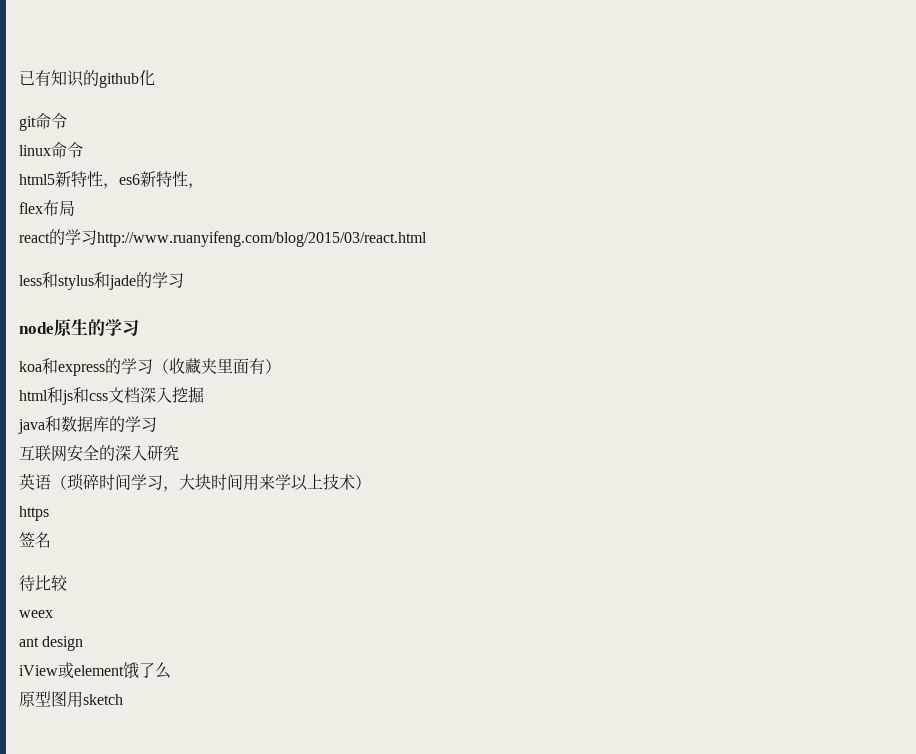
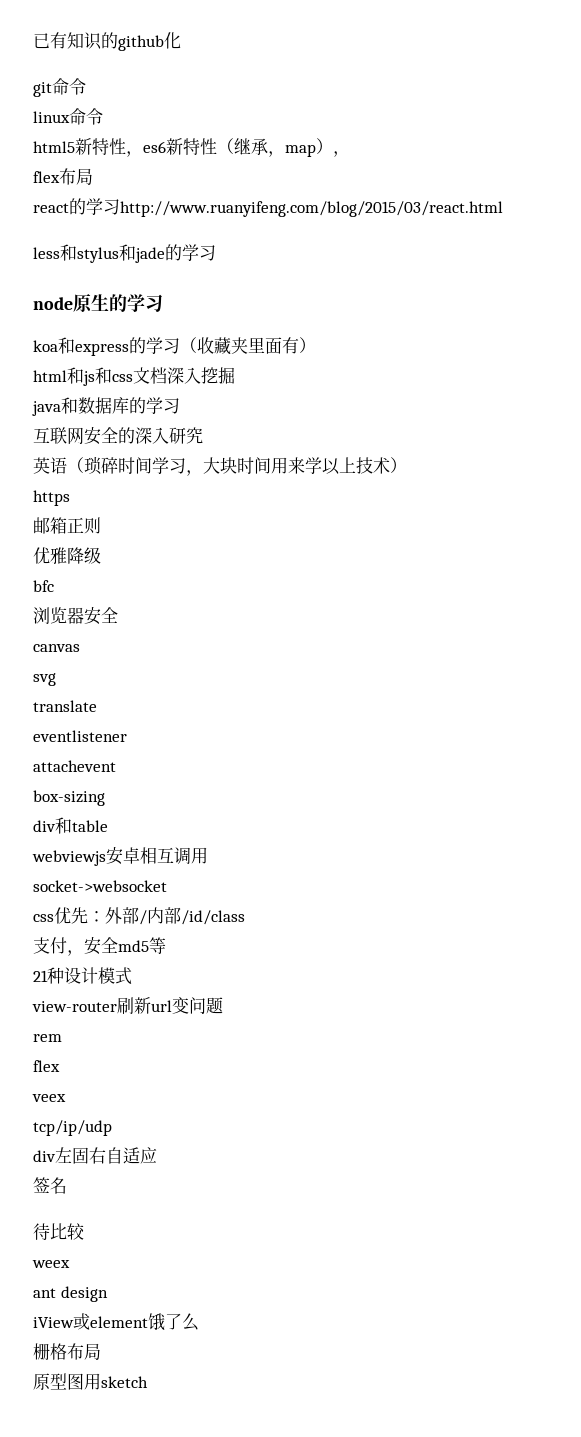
- html5新特性，es6新特性，
+ html5新特性，es6新特性（继承，map），
+ 邮箱正则
+ 优雅降级
+ bfc
+ 浏览器安全
+ canvas
+ svg
+ translate
+ eventlistener
+ attachevent
+ box-sizing
+ div和table
+ webviewjs安卓相互调用
+ socket->websocket
+ css优先：外部/内部/id/class
+ 支付，安全md5等
+ 21种设计模式
+ view-router刷新url变问题
+ rem
+ flex
+ veex
+ tcp/ip/udp
+ div左固右自适应
+ 栅格布局

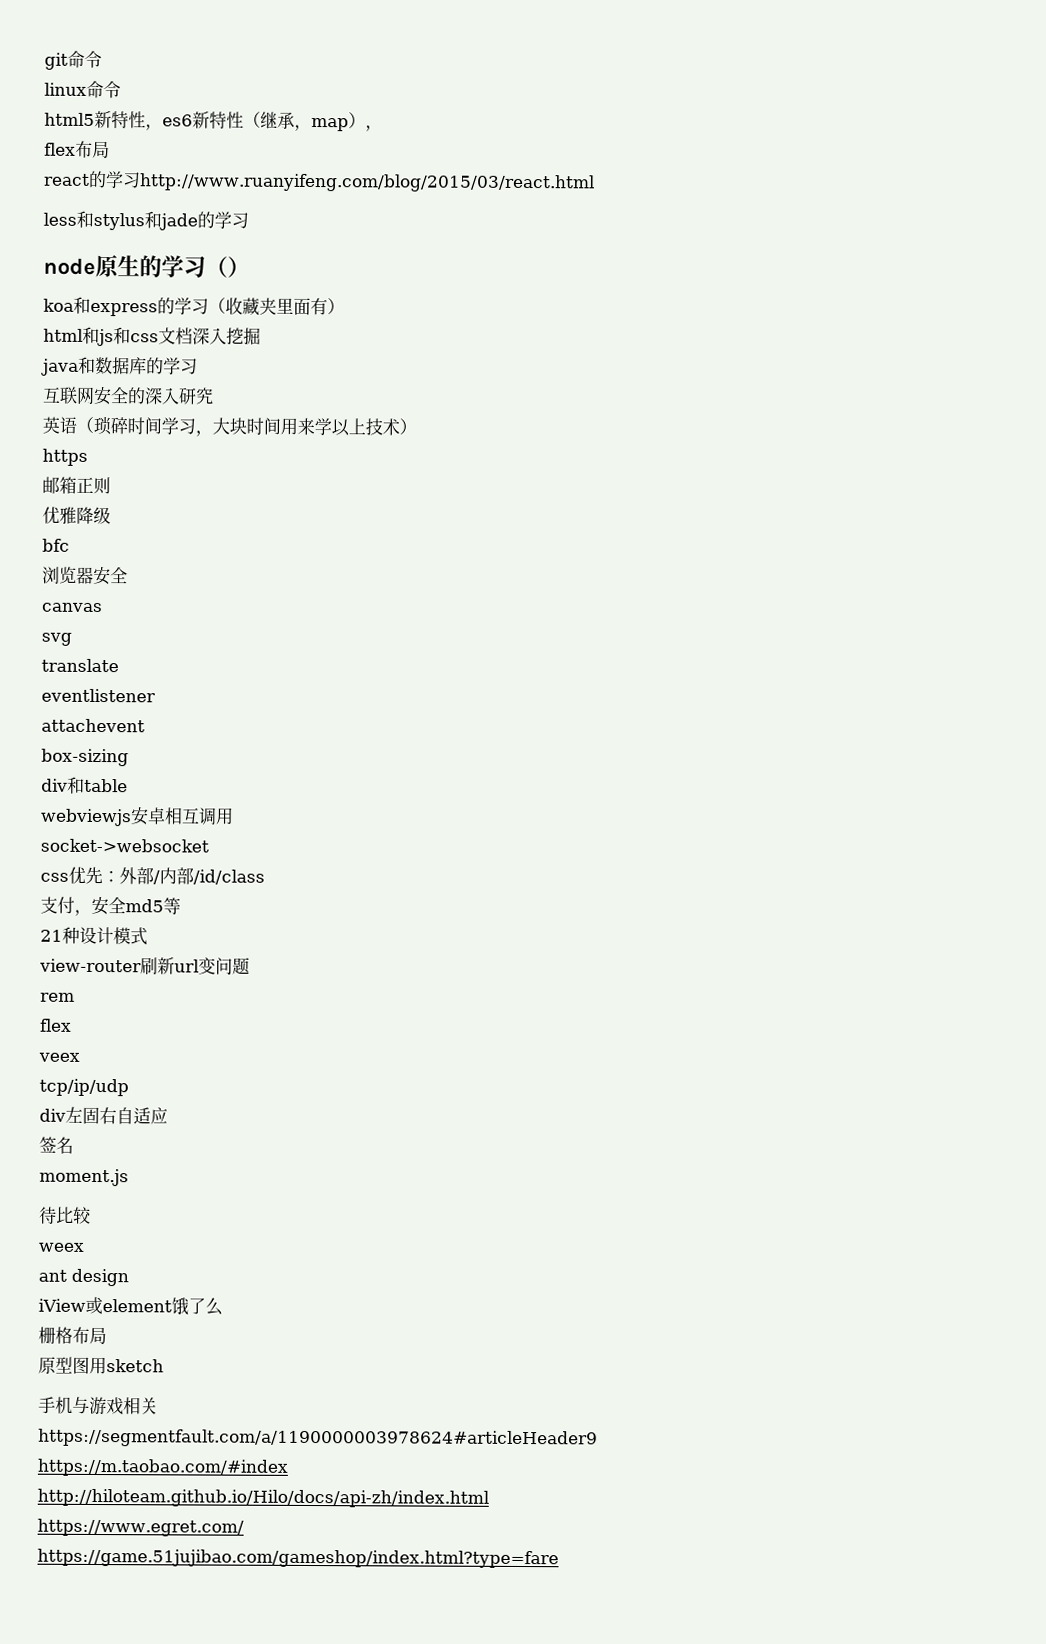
- 已有知识的github化
- node原生的学习
+ node原生的学习（）
+ moment.js
+ 手机与游戏相关
+ https://segmentfault.com/a/1190000003978624#articleHeader9
+ https://m.taobao.com/#index
+ http://hiloteam.github.io/Hilo/docs/api-zh/index.html
+ https://www.egret.com/
+ https://game.51jujibao.com/gameshop/index.html?type=fare

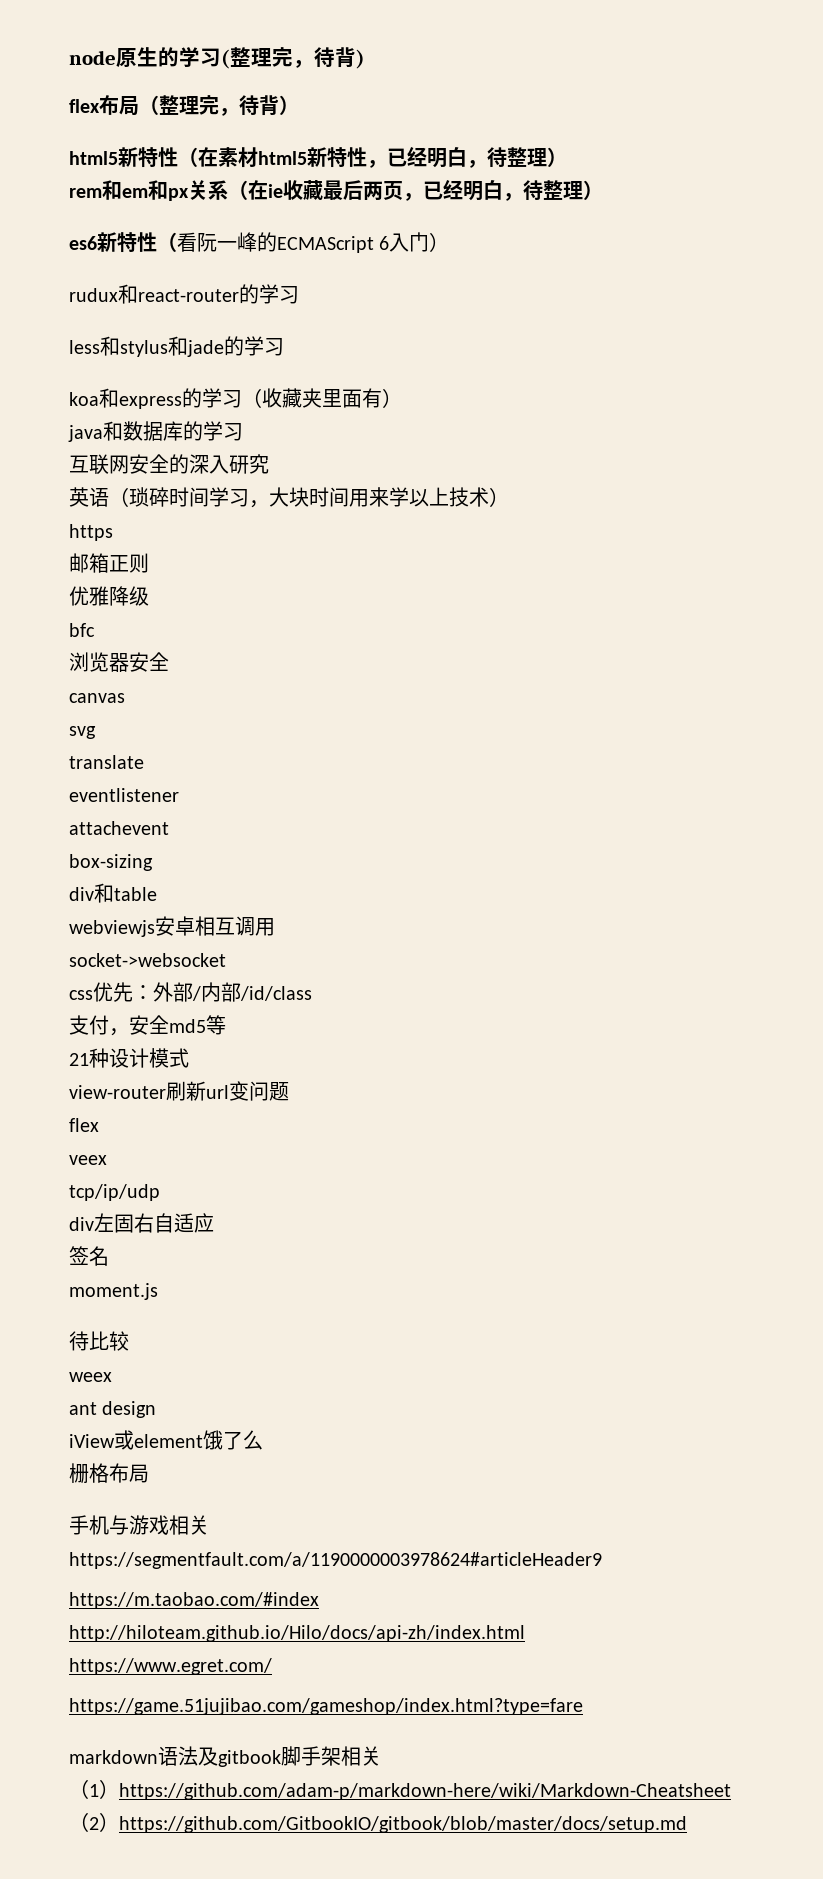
- git命令
- linux命令
- html5新特性，es6新特性（继承，map），
- flex布局
- react的学习http://www.ruanyifeng.com/blog/2015/03/react.html
+ node原生的学习(整理完，待背)
+ flex布局（整理完，待背）
+ html5新特性（在素材html5新特性，已经明白，待整理）
+ rem和em和px关系（在ie收藏最后两页，已经明白，待整理）
+ es6新特性（看阮一峰的ECMAScript 6入门）
+ rudux和react-router的学习
- node原生的学习（）
- html和js和css文档深入挖掘
- rem
- 原型图用sketch
+ markdown语法及gitbook脚手架相关
+ （1）https://github.com/adam-p/markdown-here/wiki/Markdown-Cheatsheet
+ （2）https://github.com/GitbookIO/gitbook/blob/master/docs/setup.md

